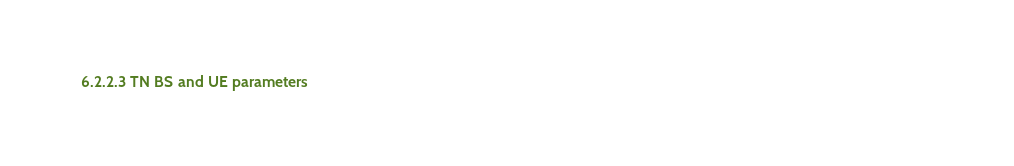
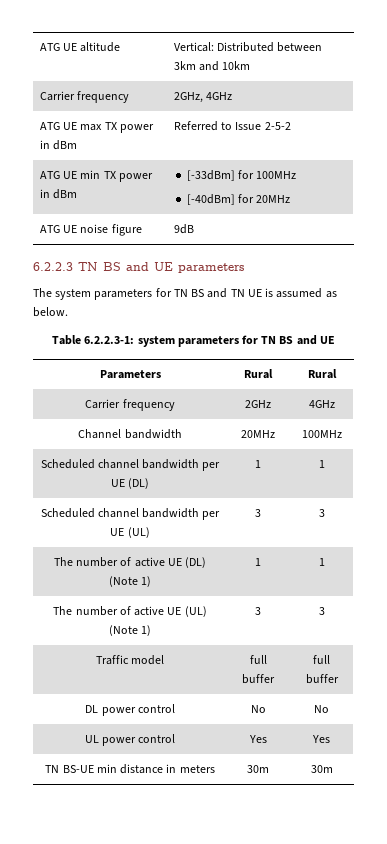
+ ATG UE altitude | Vertical: Distributed between 3km and 10km
+ Carrier frequency | 2GHz, 4GHz
+ ATG UE max TX power in dBm | Referred to Issue 2-5-2
+ ATG UE min TX power in dBm | [-33dBm] for 100MHz
+ [-40dBm] for 20MHz
+ ATG UE noise figure | 9dB
+ The system parameters for TN BS and TN UE is assumed as below.
+ Table 6.2.2.3-1: system parameters for TN BS and UE
+ Parameters | Rural | Rural
+ Carrier frequency | 2GHz | 4GHz
+ Channel bandwidth | 20MHz | 100MHz
+ Scheduled channel bandwidth per UE (DL) | 1 | 1
+ Scheduled channel bandwidth per UE (UL) | 3 | 3
+ The number of active UE (DL) (Note 1) | 1 | 1
+ The number of active UE (UL) (Note 1) | 3 | 3
+ Traffic model | full buffer | full buffer
+ DL power control | No | No
+ UL power control | Yes | Yes
+ TN BS-UE min distance in meters | 30m | 30m

